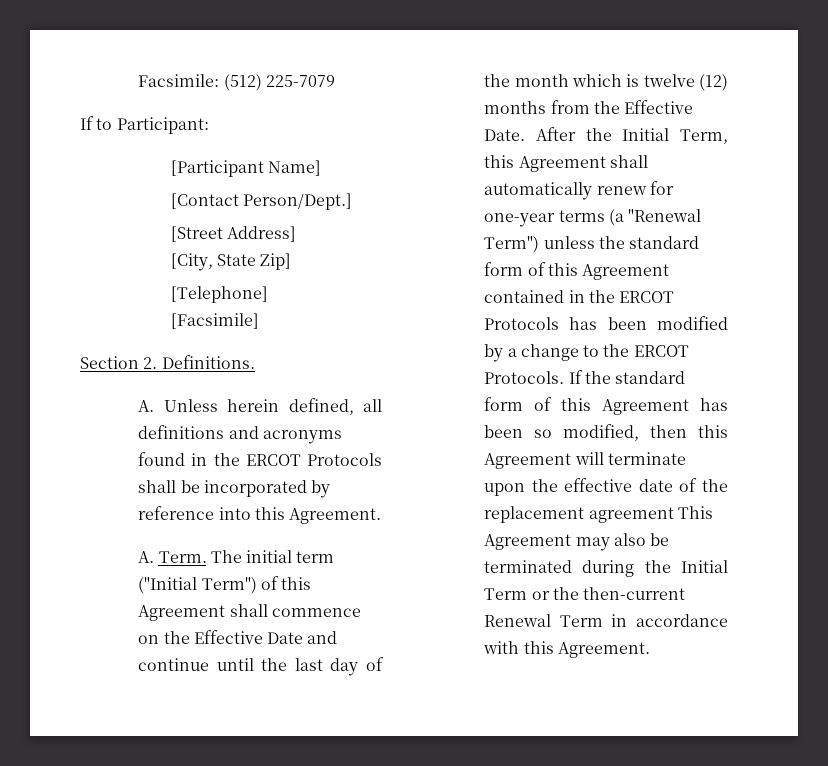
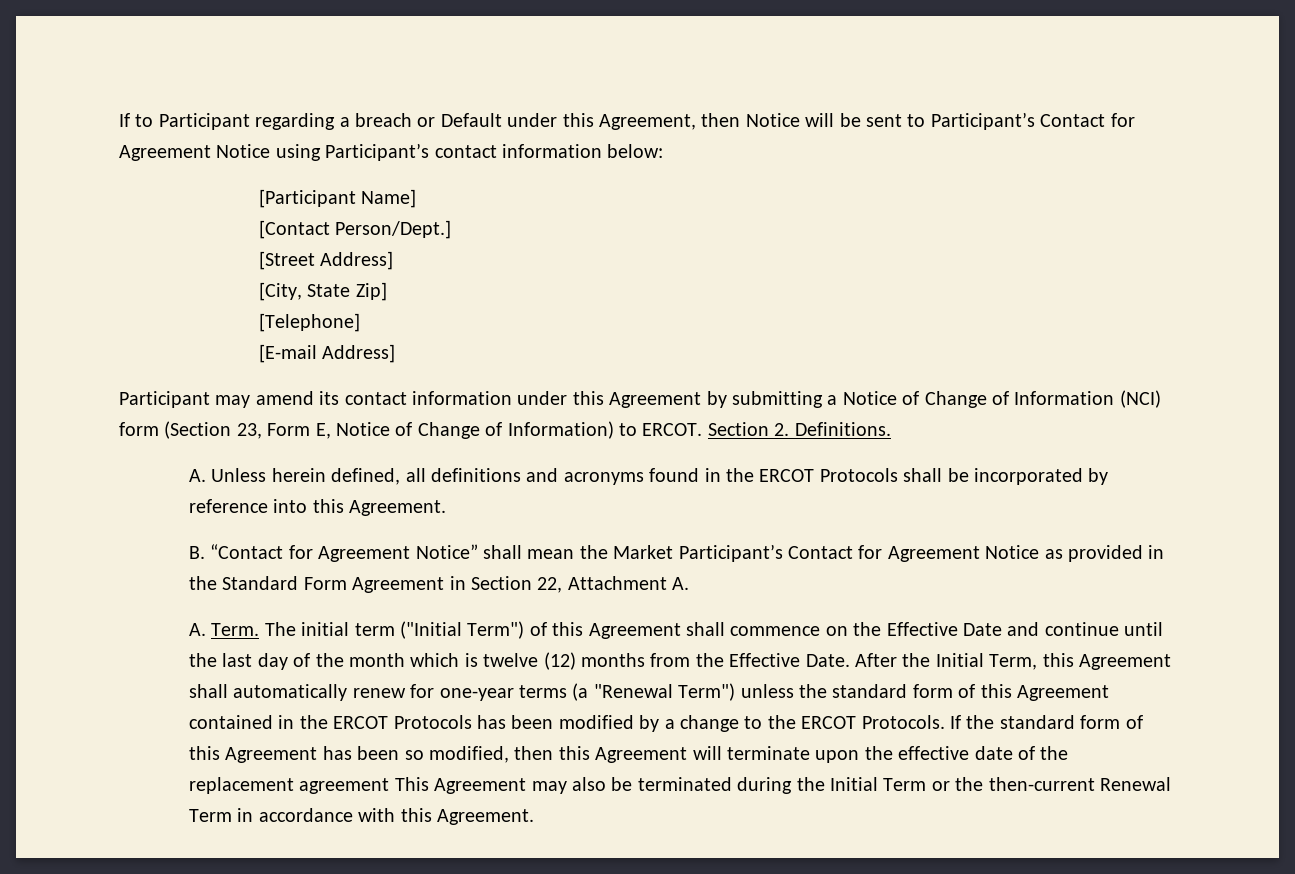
- Facsimile: (512) 225-7079
- If to Participant:
+ If to Participant regarding a breach or Default under this Agreement, then Notice will be sent to Participant’s Contact for Agreement Notice using Participant’s contact information below:
- [Facsimile]
- Section 2. Definitions.
+ [E-mail Address]
+ Participant may amend its contact information under this Agreement by submitting a Notice of Change of Information (NCI) form (Section 23, Form E, Notice of Change of Information) to ERCOT. Section 2. Definitions.
+ B. “Contact for Agreement Notice” shall mean the Market Participant’s Contact for Agreement Notice as provided in the Standard Form Agreement in Section 22, Attachment A.

